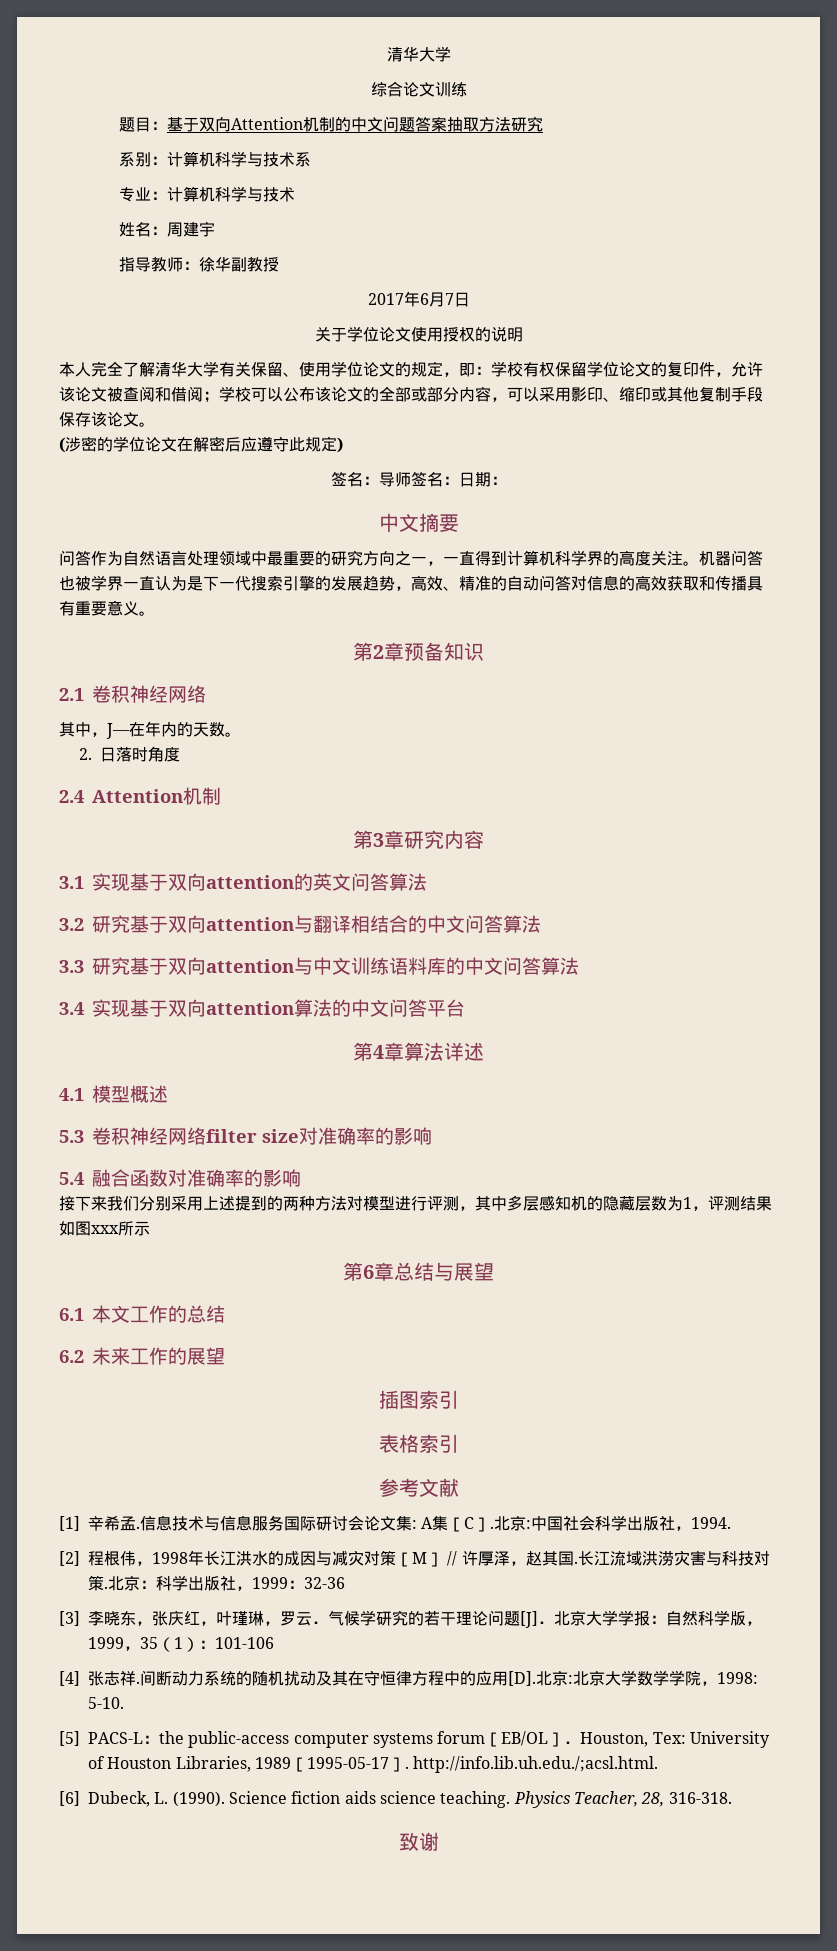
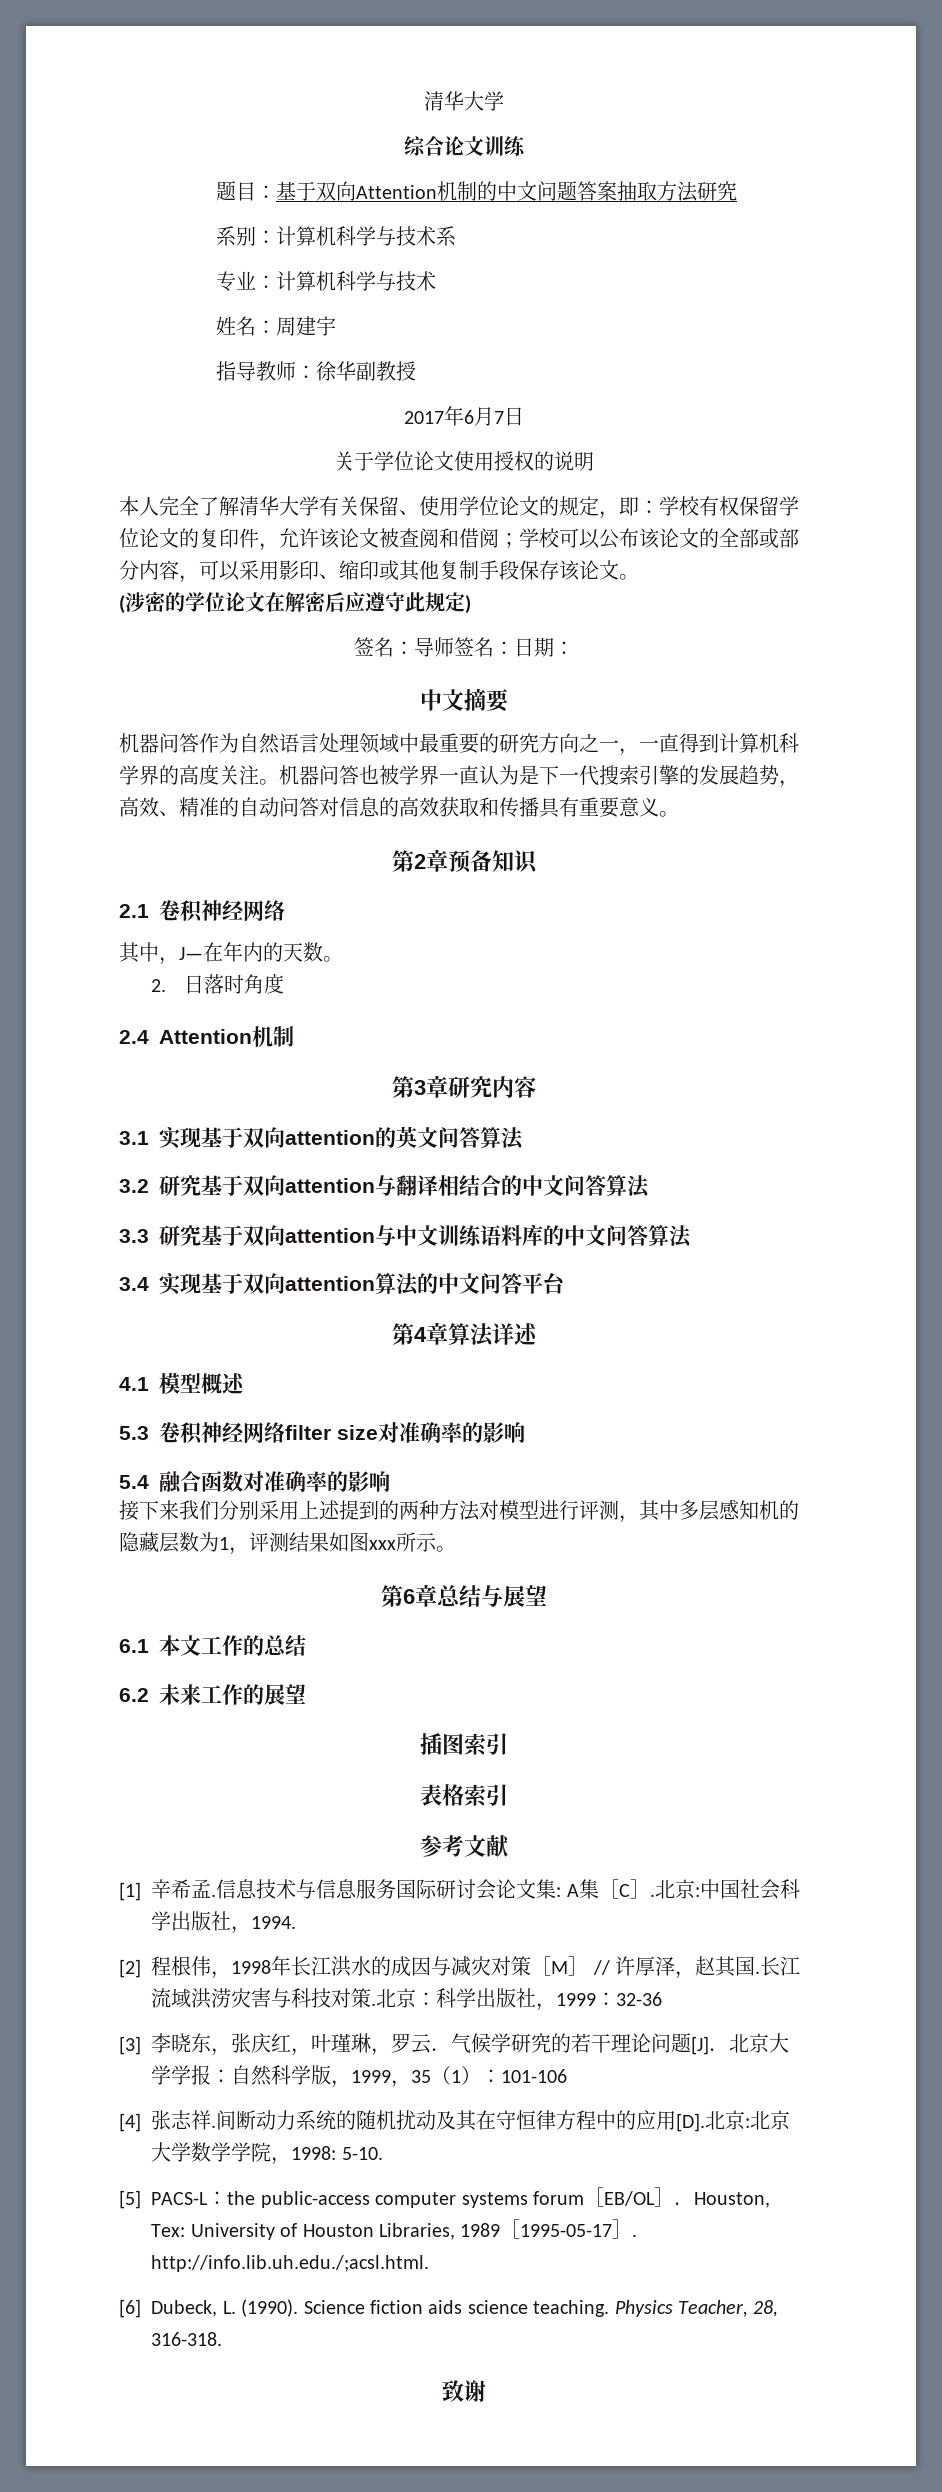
- 问答作为自然语言处理领域中最重要的研究方向之一，一直得到计算机科学界的高度关注。
+ 机器问答作为自然语言处理领域中最重要的研究方向之一，一直得到计算机科学界的高度关注。
- 接下来我们分别采用上述提到的两种方法对模型进行评测，其中多层感知机的隐藏层数为1，评测结果如图xxx所示
+ 接下来我们分别采用上述提到的两种方法对模型进行评测，其中多层感知机的隐藏层数为1，评测结果如图xxx所示。

